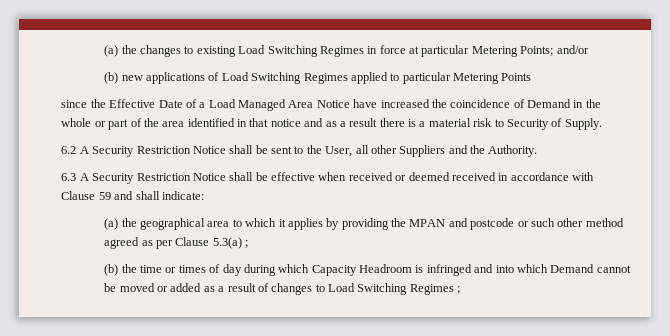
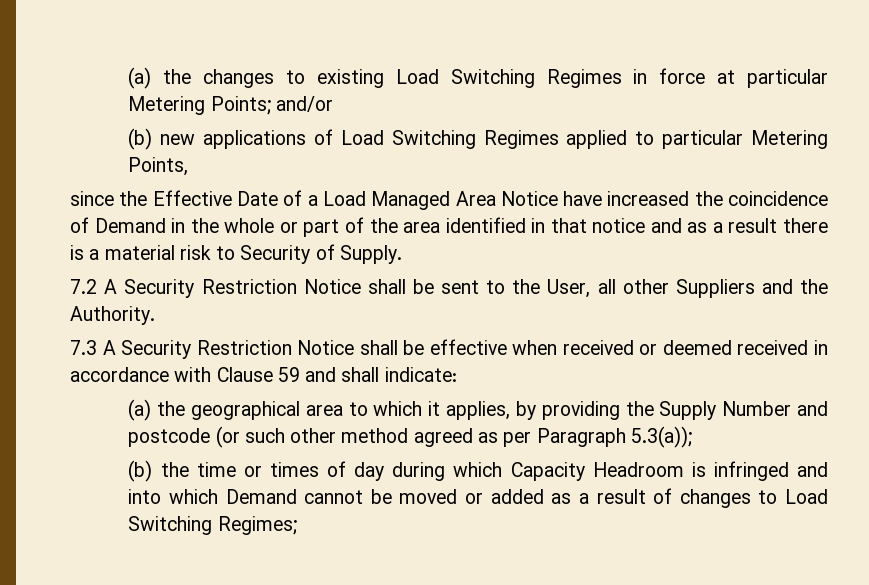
- (b) new applications of Load Switching Regimes applied to particular Metering Points
+ (b) new applications of Load Switching Regimes applied to particular Metering Points,
- 6.2 A Security Restriction Notice shall be sent to the User, all other Suppliers and the Authority.
+ 7.2 A Security Restriction Notice shall be sent to the User, all other Suppliers and the Authority.
- 6.3 A Security Restriction Notice shall be effective when received or deemed received in accordance with Clause 59 and shall indicate:
+ 7.3 A Security Restriction Notice shall be effective when received or deemed received in accordance with Clause 59 and shall indicate:
- (a) the geographical area to which it applies by providing the MPAN and postcode or such other method agreed as per Clause 5.3(a) ;
+ (a) the geographical area to which it applies, by providing the Supply Number and postcode (or such other method agreed as per Paragraph 5.3(a));
- (b) the time or times of day during which Capacity Headroom is infringed and into which Demand cannot be moved or added as a result of changes to Load Switching Regimes ;
+ (b) the time or times of day during which Capacity Headroom is infringed and into which Demand cannot be moved or added as a result of changes to Load Switching Regimes;

